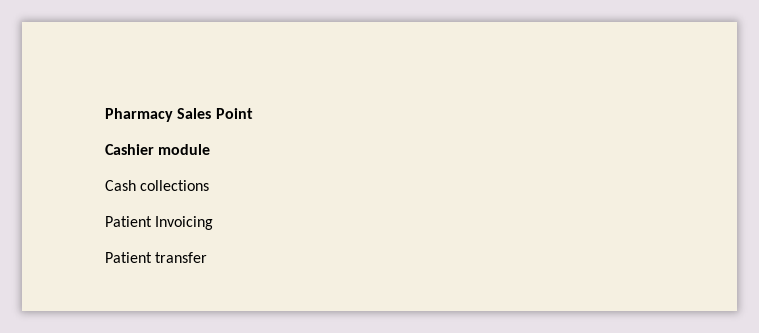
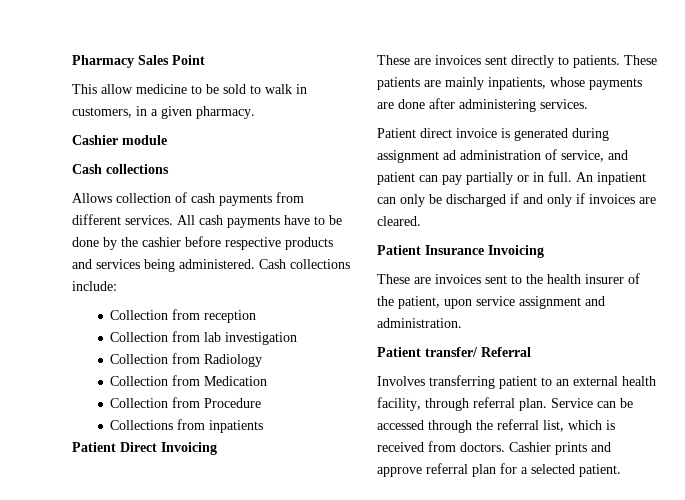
+ This allow medicine to be sold to walk in customers, in a given pharmacy.
  Cashier module
  Cash collections
- Patient Invoicing
- Patient transfer
+ Allows collection of cash payments from different services. All cash payments have to be done by the cashier before respective products and services being administered. Cash collections include:
+ Collection from reception
+ Collection from lab investigation
+ Collection from Radiology
+ Collection from Medication
+ Collection from Procedure
+ Collections from inpatients
+ Patient Direct Invoicing
+ These are invoices sent directly to patients. These patients are mainly inpatients, whose payments are done after administering services.
+ Patient direct invoice is generated during assignment ad administration of service, and patient can pay partially or in full. An inpatient can only be discharged if and only if invoices are cleared.
+ Patient Insurance Invoicing
+ These are invoices sent to the health insurer of the patient, upon service assignment and administration.
+ Patient transfer/ Referral
+ Involves transferring patient to an external health facility, through referral plan. Service can be accessed through the referral list, which is received from doctors. Cashier prints and approve referral plan for a selected patient.

